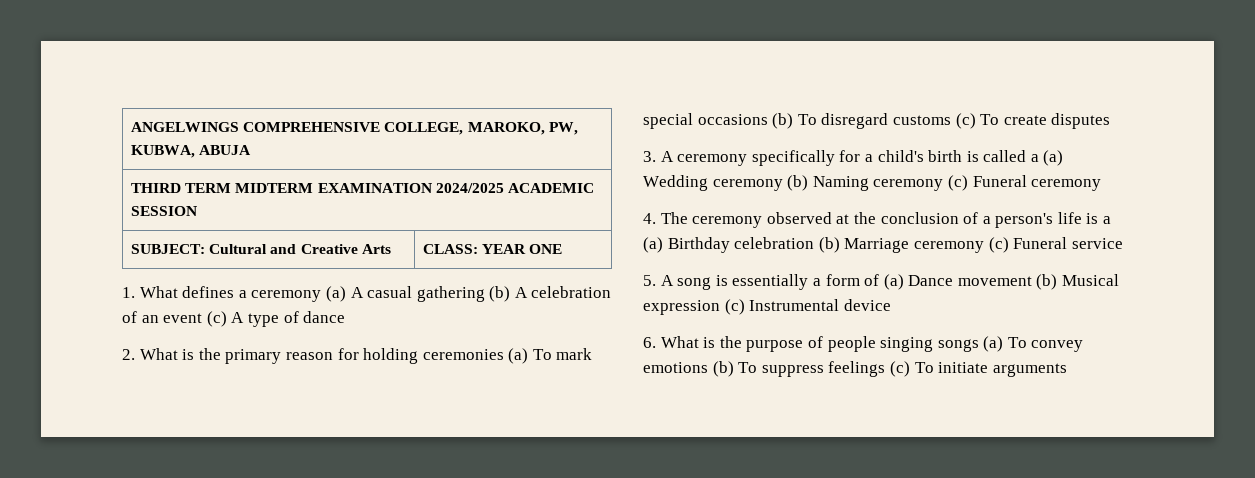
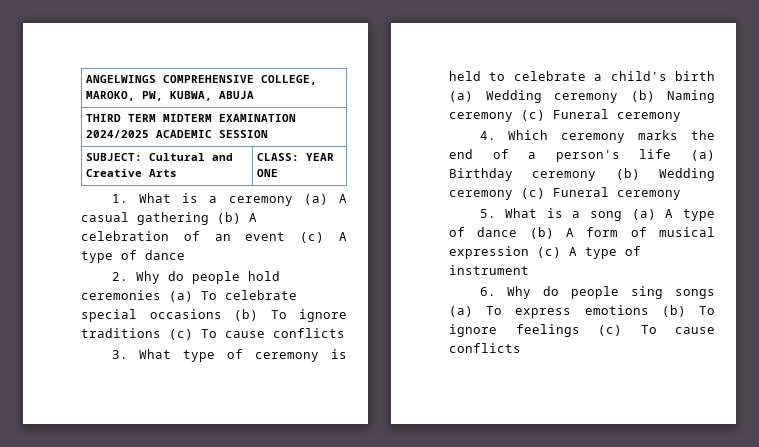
- 1. What defines a ceremony (a) A casual gathering (b) A celebration of an event (c) A type of dance
+ 1. What is a ceremony (a) A casual gathering (b) A celebration of an event (c) A type of dance
- 2. What is the primary reason for holding ceremonies (a) To mark special occasions (b) To disregard customs (c) To create disputes
- 3. A ceremony specifically for a child's birth is called a (a) Wedding ceremony (b) Naming ceremony (c) Funeral ceremony
+ 2. Why do people hold ceremonies (a) To celebrate special occasions (b) To ignore traditions (c) To cause conflicts
+ 3. What type of ceremony is held to celebrate a child's birth (a) Wedding ceremony (b) Naming ceremony (c) Funeral ceremony
- 4. The ceremony observed at the conclusion of a person's life is a (a) Birthday celebration (b) Marriage ceremony (c) Funeral service
+ 4. Which ceremony marks the end of a person's life (a) Birthday ceremony (b) Wedding ceremony (c) Funeral ceremony
- 5. A song is essentially a form of (a) Dance movement (b) Musical expression (c) Instrumental device
- 6. What is the purpose of people singing songs (a) To convey emotions (b) To suppress feelings (c) To initiate arguments
+ 5. What is a song (a) A type of dance (b) A form of musical expression (c) A type of instrument
+ 6. Why do people sing songs (a) To express emotions (b) To ignore feelings (c) To cause conflicts

